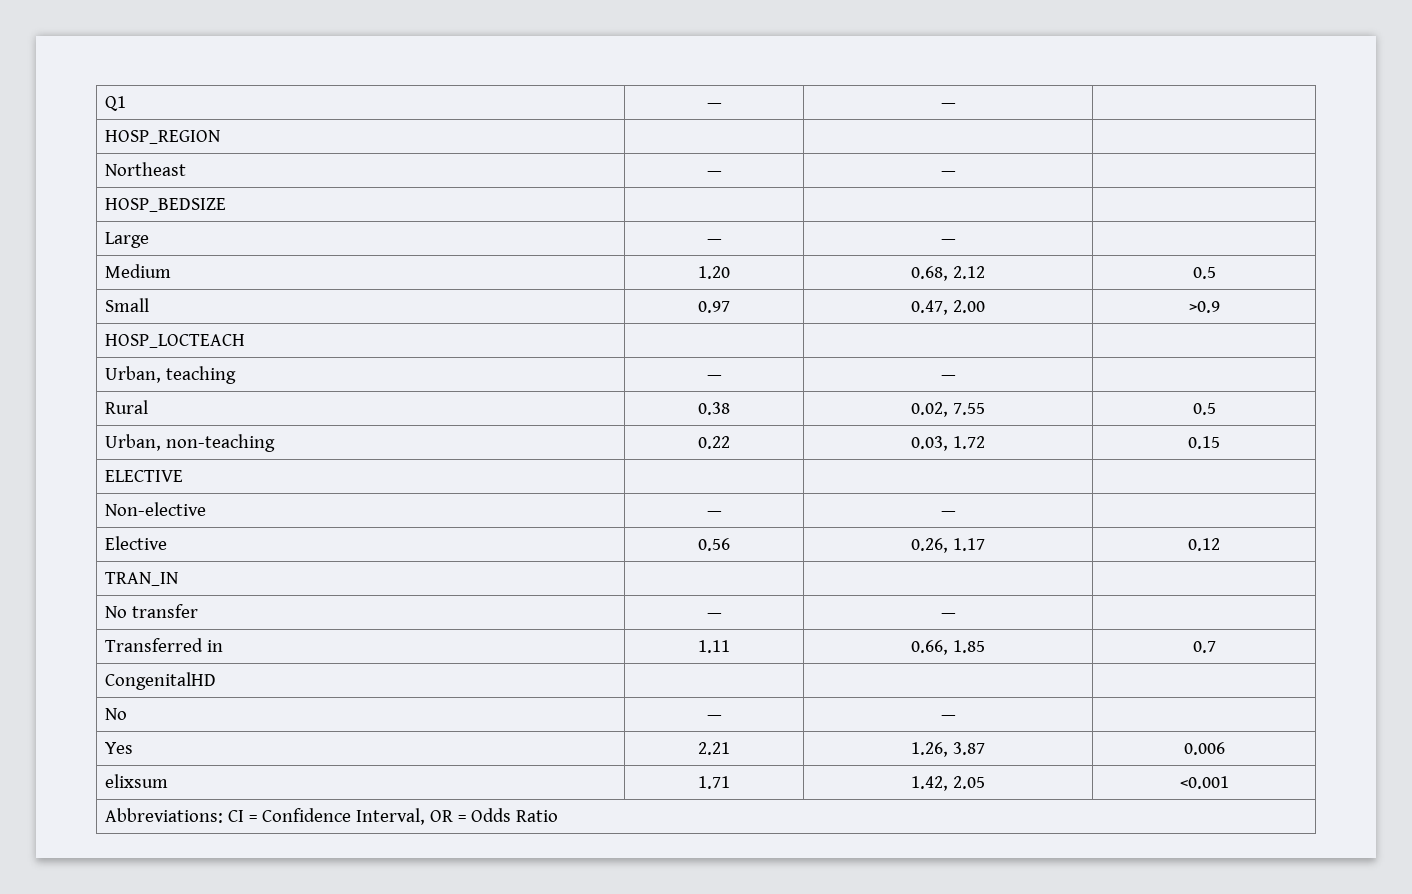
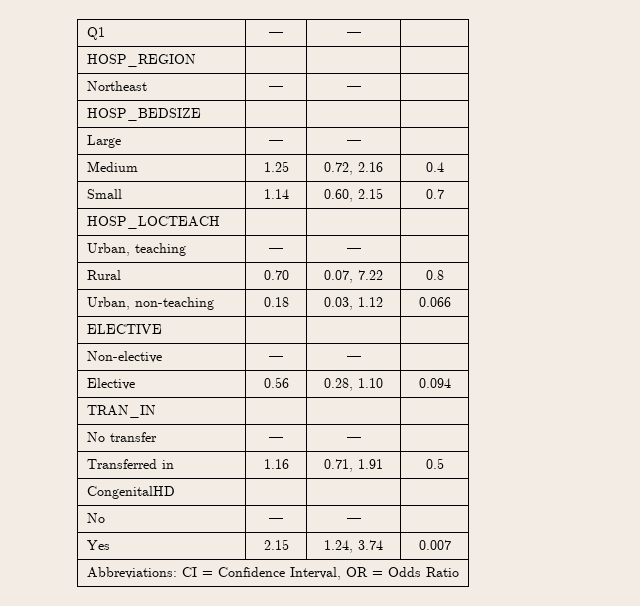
- Medium | 1.20 | 0.68, 2.12 | 0.5
- Small | 0.97 | 0.47, 2.00 | >0.9
+ Medium | 1.25 | 0.72, 2.16 | 0.4
+ Small | 1.14 | 0.60, 2.15 | 0.7
- Rural | 0.38 | 0.02, 7.55 | 0.5
+ Rural | 0.70 | 0.07, 7.22 | 0.8
- Urban, non-teaching | 0.22 | 0.03, 1.72 | 0.15
+ Urban, non-teaching | 0.18 | 0.03, 1.12 | 0.066
- Elective | 0.56 | 0.26, 1.17 | 0.12
+ Elective | 0.56 | 0.28, 1.10 | 0.094
- Transferred in | 1.11 | 0.66, 1.85 | 0.7
+ Transferred in | 1.16 | 0.71, 1.91 | 0.5
- Yes | 2.21 | 1.26, 3.87 | 0.006
- elixsum | 1.71 | 1.42, 2.05 | <0.001
+ Yes | 2.15 | 1.24, 3.74 | 0.007

